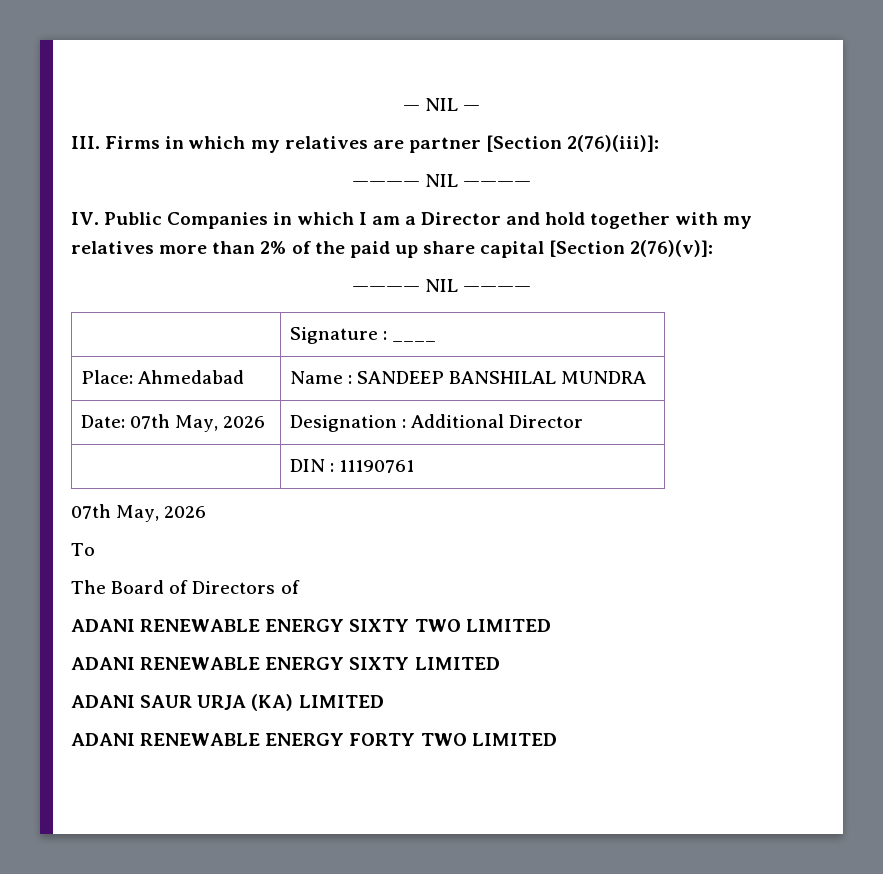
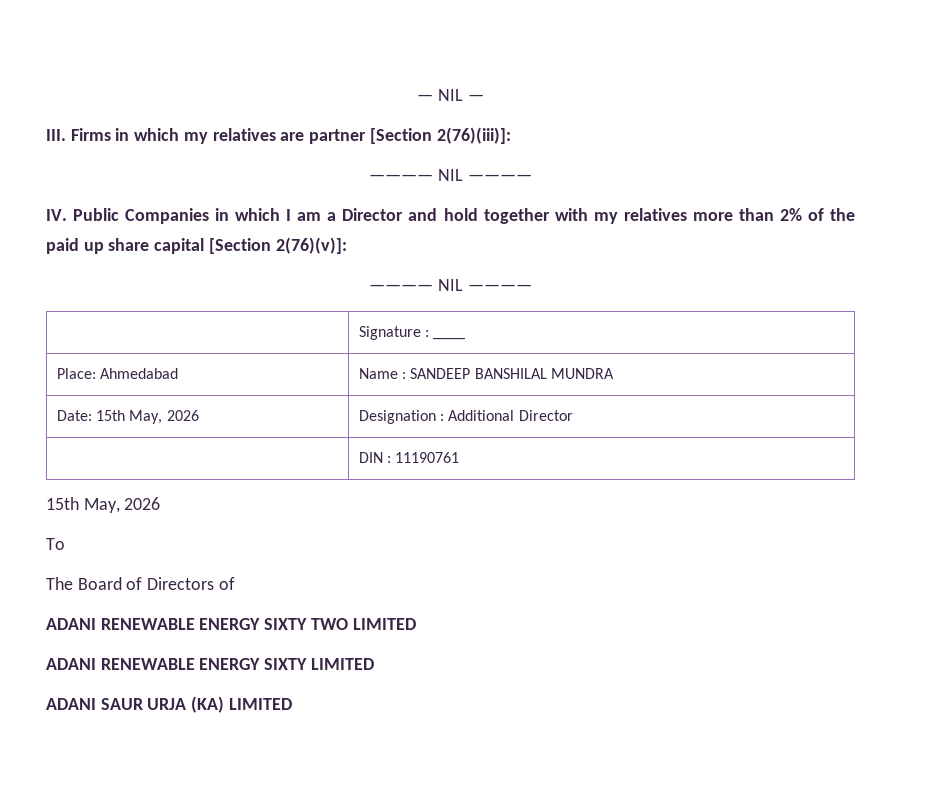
- Date: 07th May, 2026 | Designation : Additional Director
+ Date: 15th May, 2026 | Designation : Additional Director
  | DIN : 11190761
- 07th May, 2026
+ 15th May, 2026
- ADANI RENEWABLE ENERGY FORTY TWO LIMITED

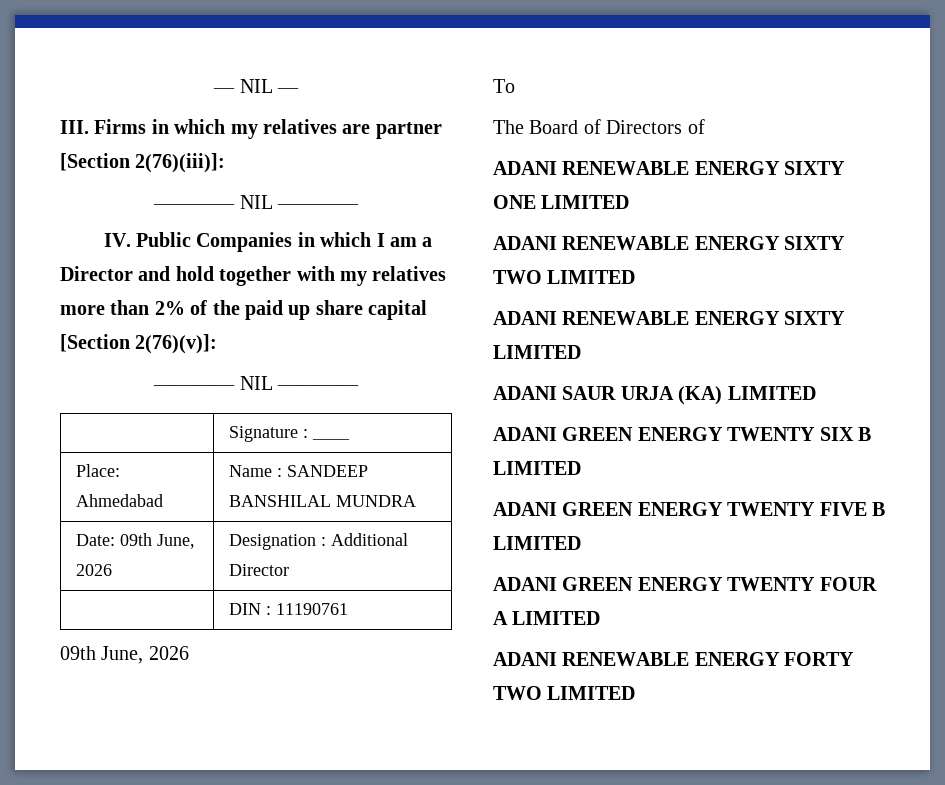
- Date: 15th May, 2026 | Designation : Additional Director
+ Date: 09th June, 2026 | Designation : Additional Director
  | DIN : 11190761
- 15th May, 2026
+ 09th June, 2026
+ ADANI RENEWABLE ENERGY SIXTY ONE LIMITED
+ ADANI GREEN ENERGY TWENTY SIX B LIMITED
+ ADANI GREEN ENERGY TWENTY FIVE B LIMITED
+ ADANI GREEN ENERGY TWENTY FOUR A LIMITED
+ ADANI RENEWABLE ENERGY FORTY TWO LIMITED

